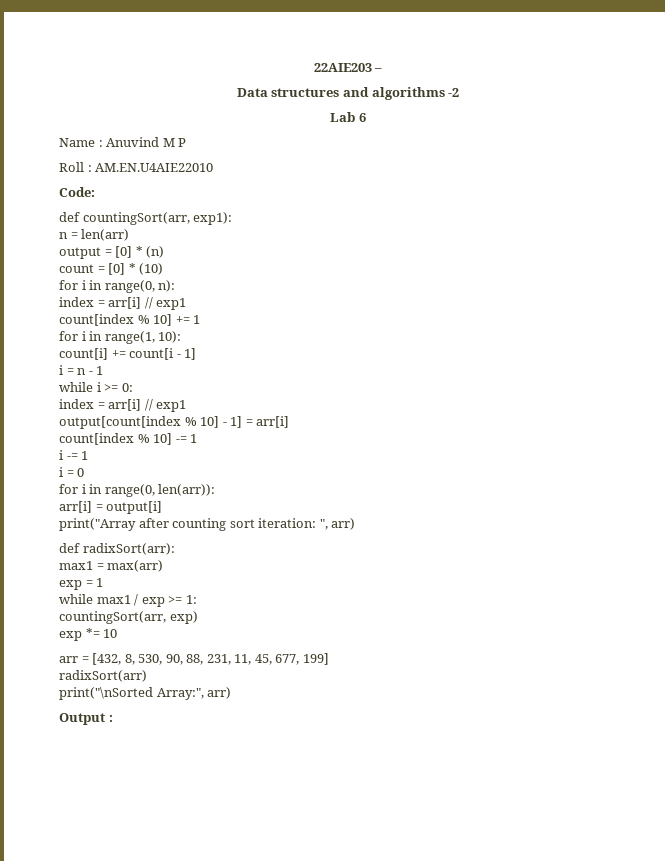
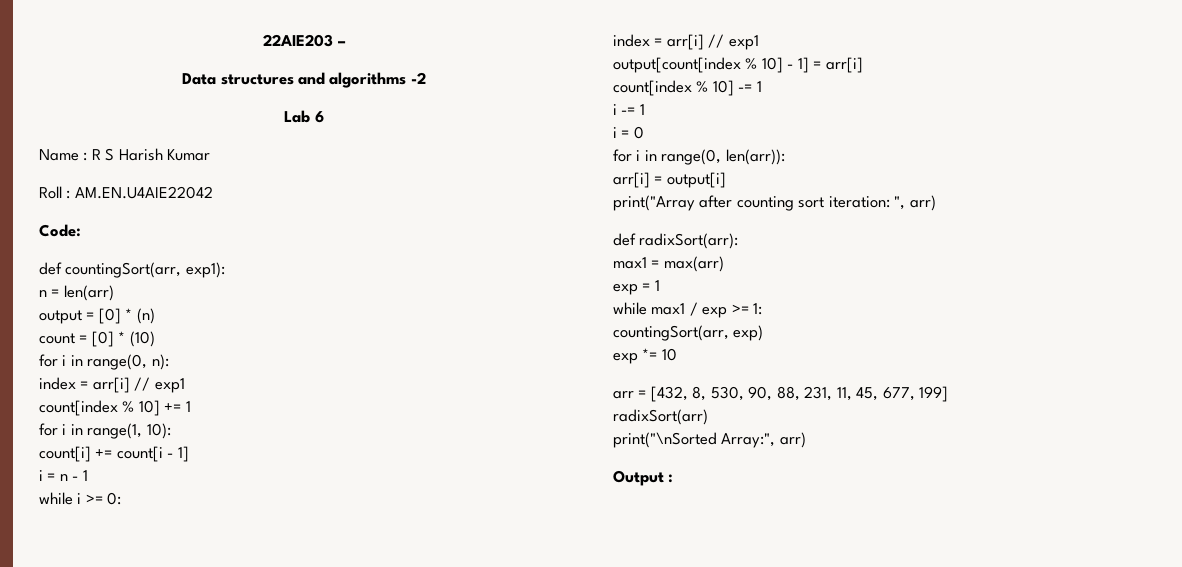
- Name : Anuvind M P
+ Name : R S Harish Kumar
- Roll : AM.EN.U4AIE22010
+ Roll : AM.EN.U4AIE22042

